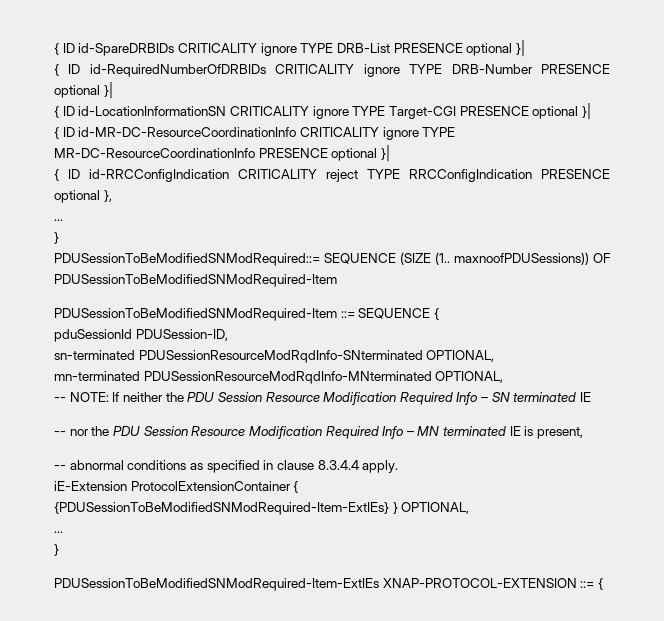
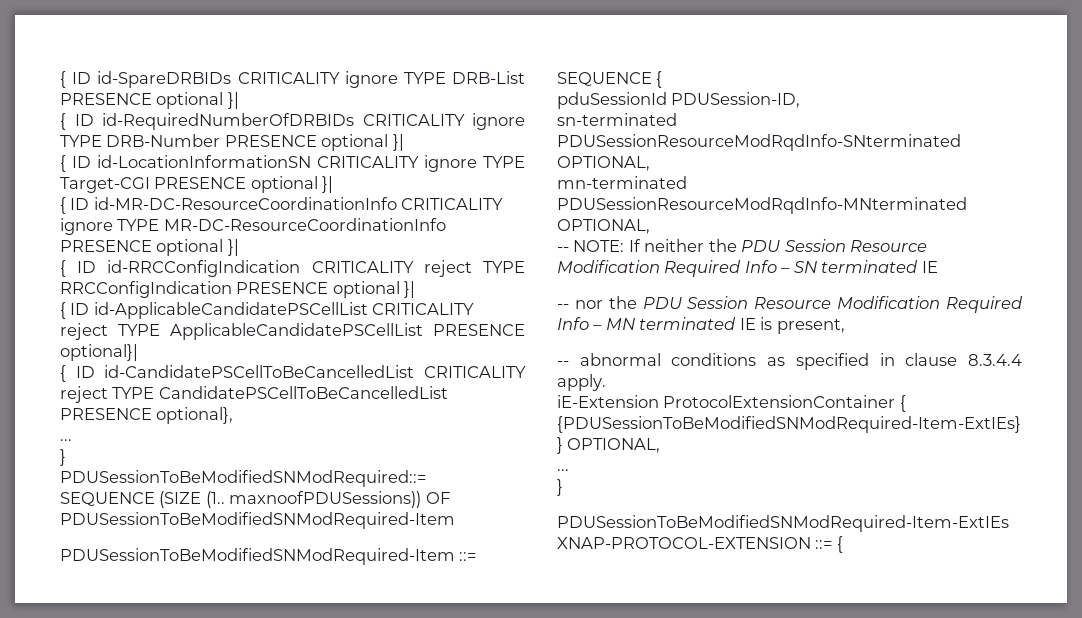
- { ID id-RRCConfigIndication CRITICALITY reject TYPE RRCConfigIndication PRESENCE optional },
+ { ID id-RRCConfigIndication CRITICALITY reject TYPE RRCConfigIndication PRESENCE optional }|
+ { ID id-ApplicableCandidatePSCellList CRITICALITY reject TYPE ApplicableCandidatePSCellList PRESENCE optional}|
+ { ID id-CandidatePSCellToBeCancelledList CRITICALITY reject TYPE CandidatePSCellToBeCancelledList PRESENCE optional},

